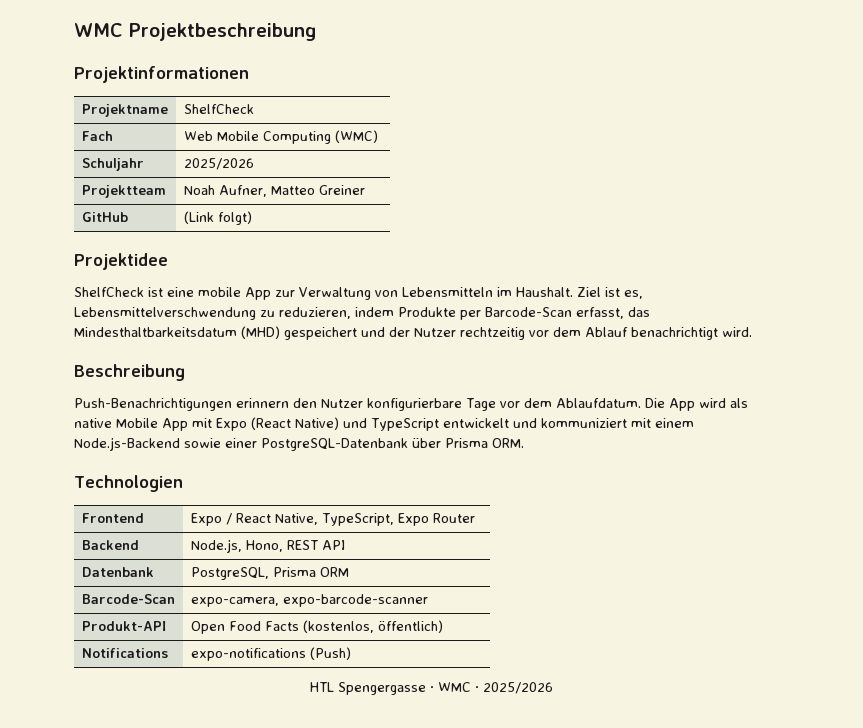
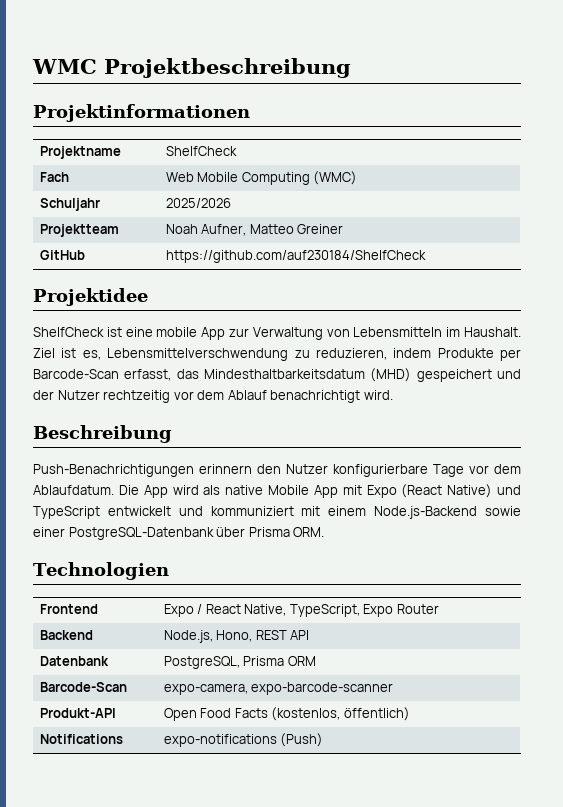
- GitHub | (Link folgt)
+ GitHub | https://github.com/auf230184/ShelfCheck
- HTL Spengergasse · WMC · 2025/2026

